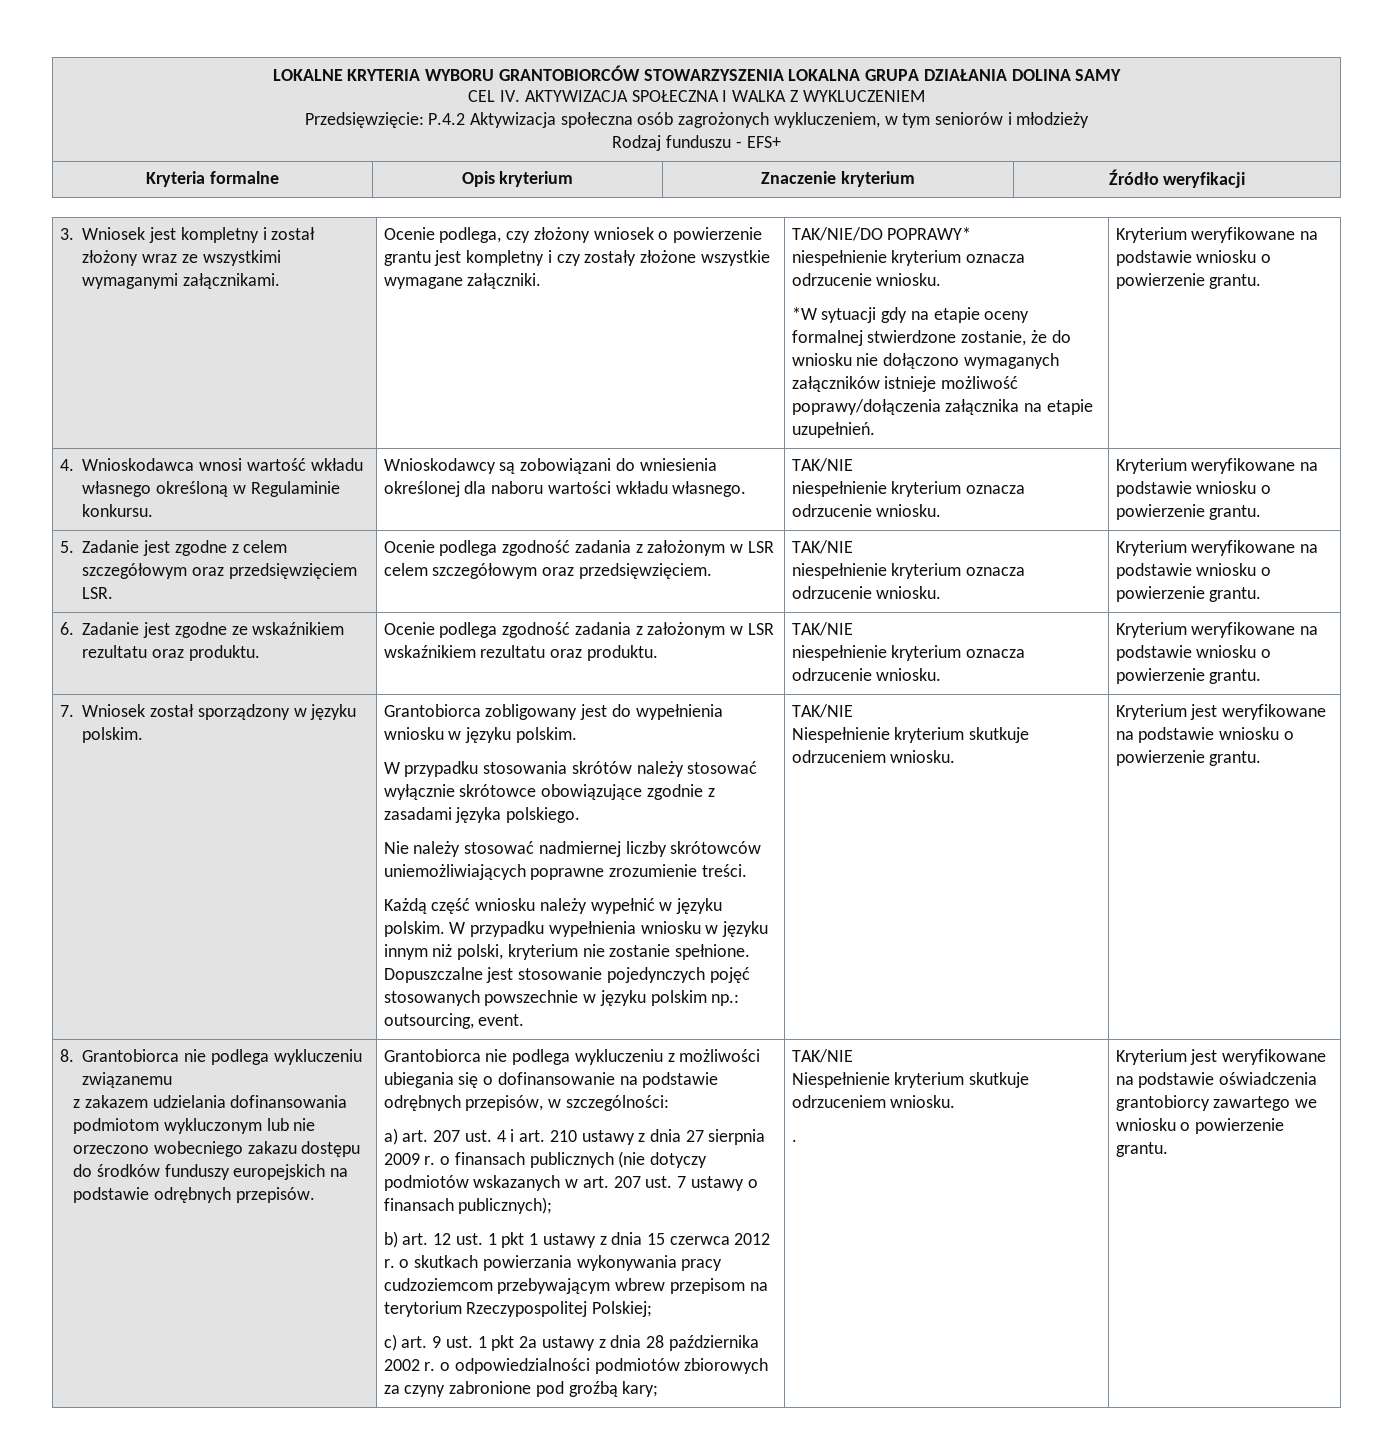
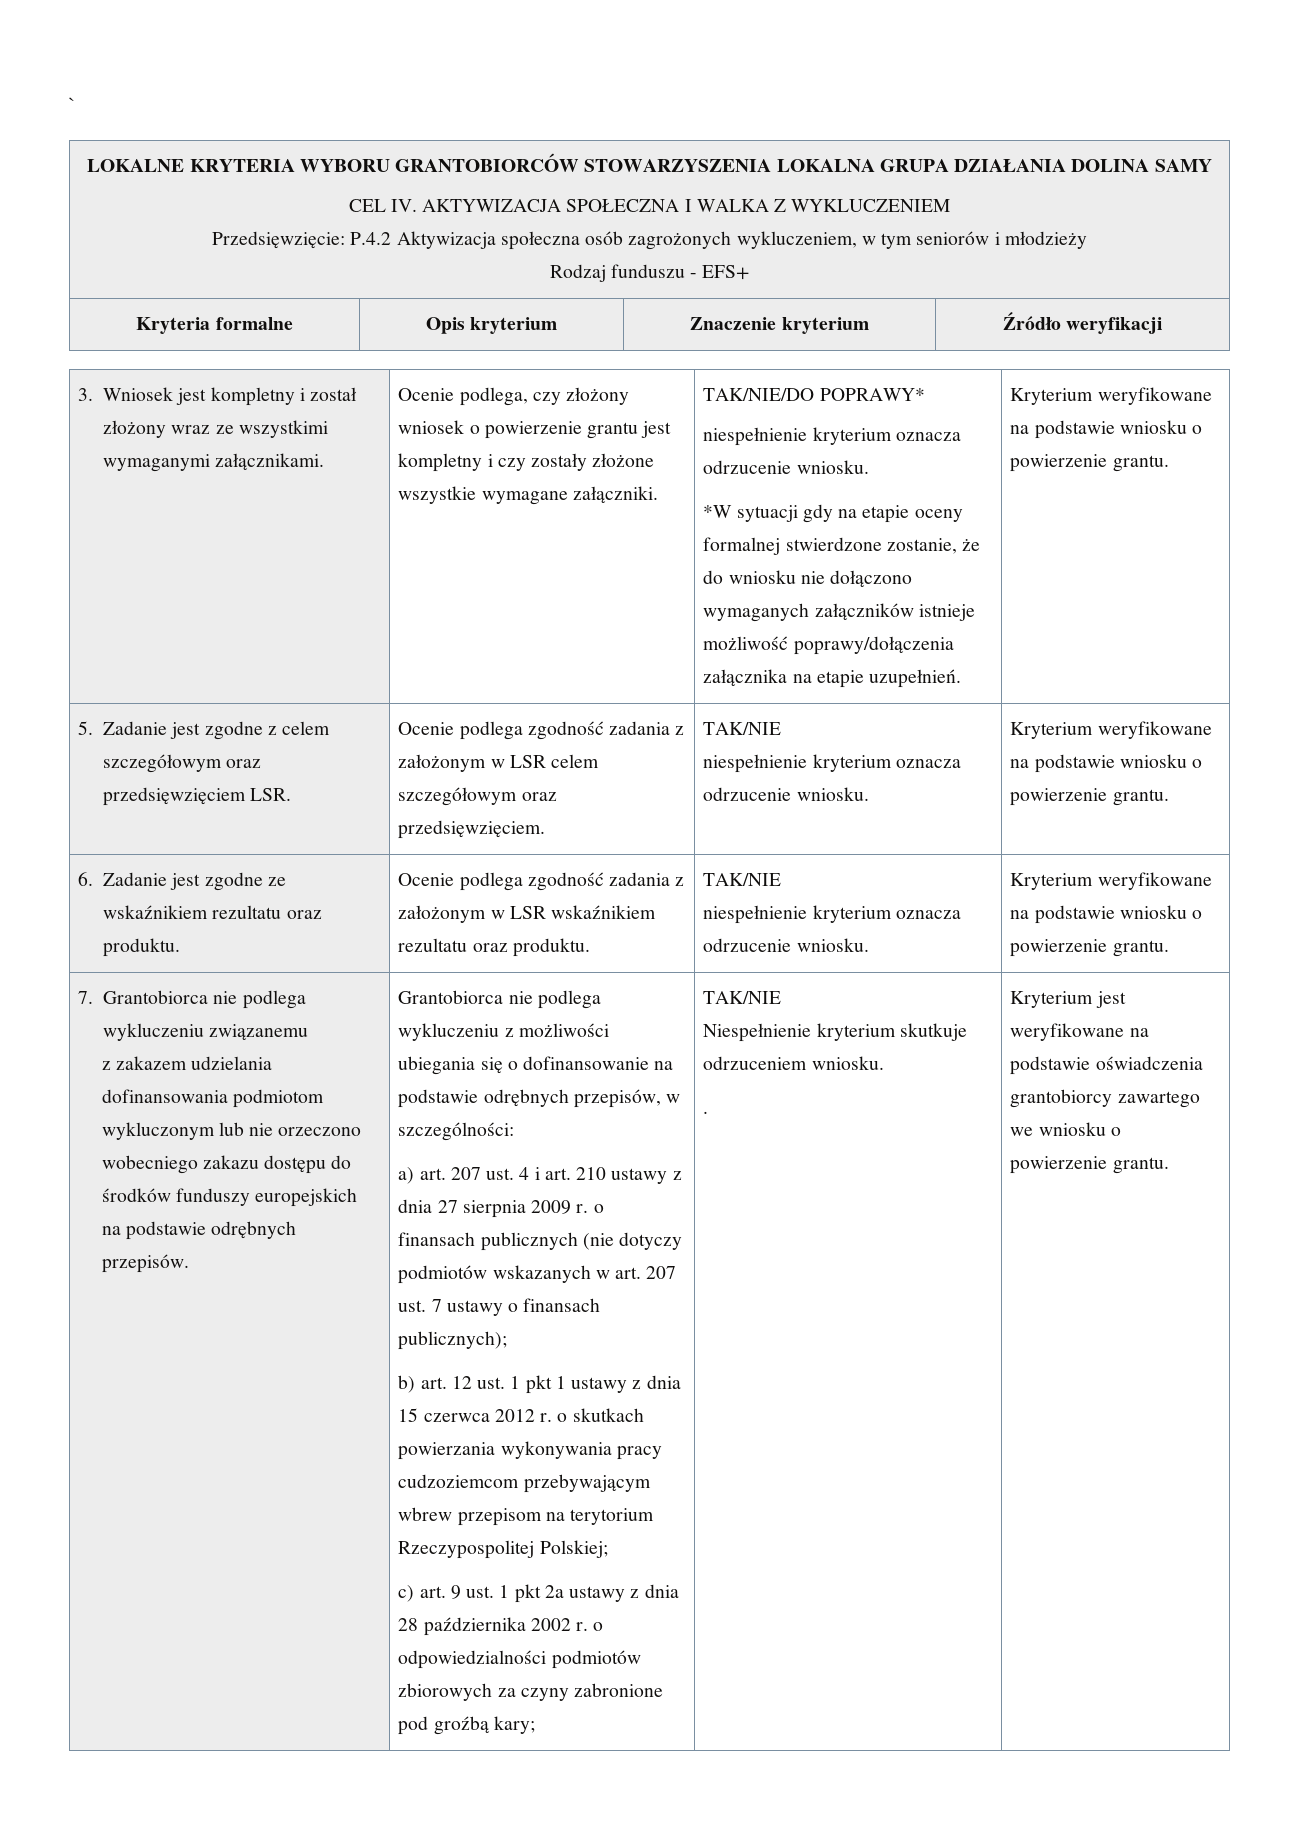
+ `
- 4. Wnioskodawca wnosi wartość wkładu własnego określoną w Regulaminie konkursu. | Wnioskodawcy są zobowiązani do wniesienia określonej dla naboru wartości wkładu własnego. | TAK/NIE
- niespełnienie kryterium oznacza odrzucenie wniosku. | Kryterium weryfikowane na podstawie wniosku o powierzenie grantu.
- 7. Wniosek został sporządzony w języku polskim. | Grantobiorca zobligowany jest do wypełnienia wniosku w języku polskim.
- W przypadku stosowania skrótów należy stosować wyłącznie skrótowce obowiązujące zgodnie z zasadami języka polskiego.
- Nie należy stosować nadmiernej liczby skrótowców uniemożliwiających poprawne zrozumienie treści.
- Każdą część wniosku należy wypełnić w języku polskim. W przypadku wypełnienia wniosku w języku innym niż polski, kryterium nie zostanie spełnione. Dopuszczalne jest stosowanie pojedynczych pojęć stosowanych powszechnie w języku polskim np.: outsourcing, event. | TAK/NIE
- Niespełnienie kryterium skutkuje odrzuceniem wniosku. | Kryterium jest weryfikowane na podstawie wniosku o powierzenie grantu.
- 8. Grantobiorca nie podlega wykluczeniu związanemu
+ 7. Grantobiorca nie podlega wykluczeniu związanemu

